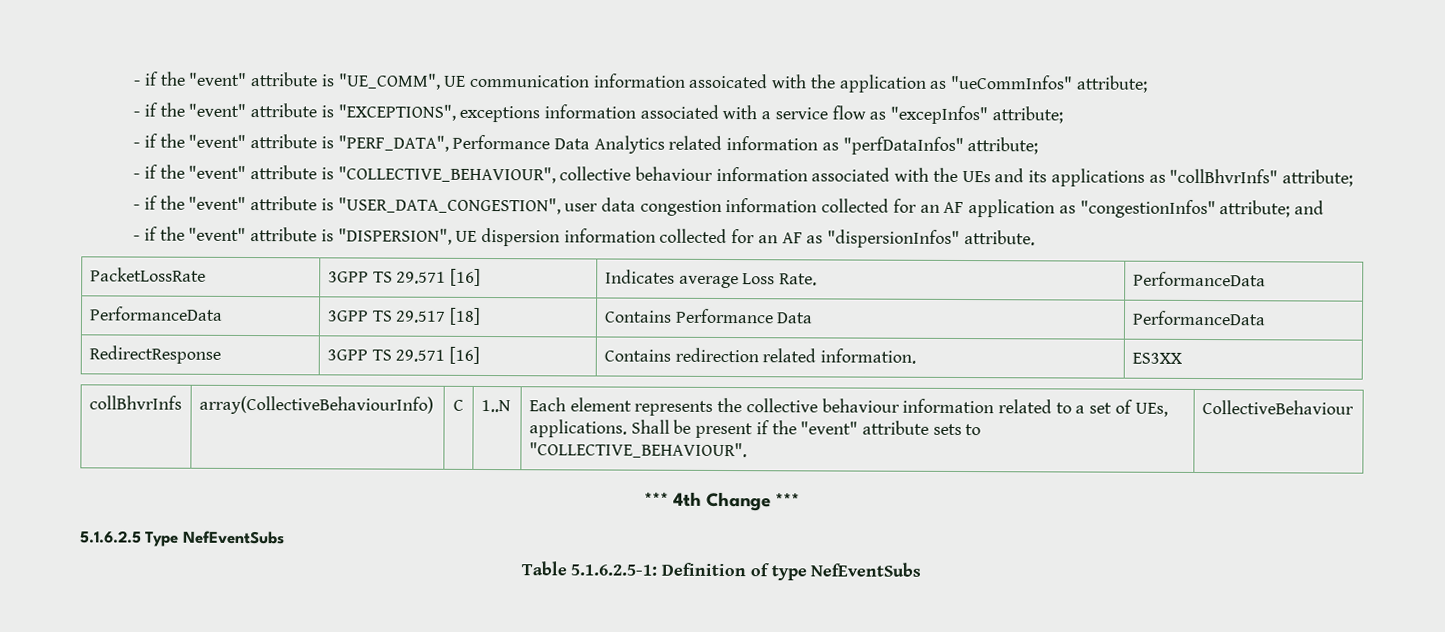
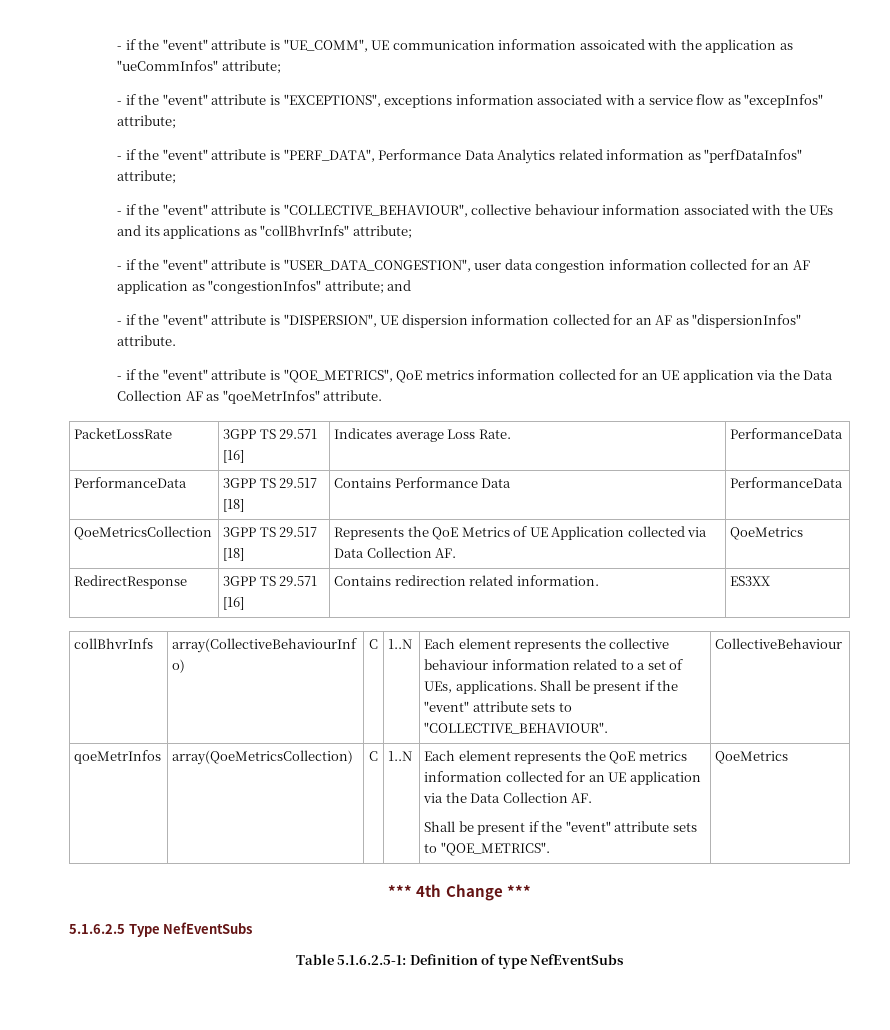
+ - if the "event" attribute is "QOE_METRICS", QoE metrics information collected for an UE application via the Data Collection AF as "qoeMetrInfos" attribute.
+ QoeMetricsCollection | 3GPP TS 29.517 [18] | Represents the QoE Metrics of UE Application collected via Data Collection AF. | QoeMetrics
+ qoeMetrInfos | array(QoeMetricsCollection) | C | 1..N | Each element represents the QoE metrics information collected for an UE application via the Data Collection AF.
+ Shall be present if the "event" attribute sets to "QOE_METRICS". | QoeMetrics

